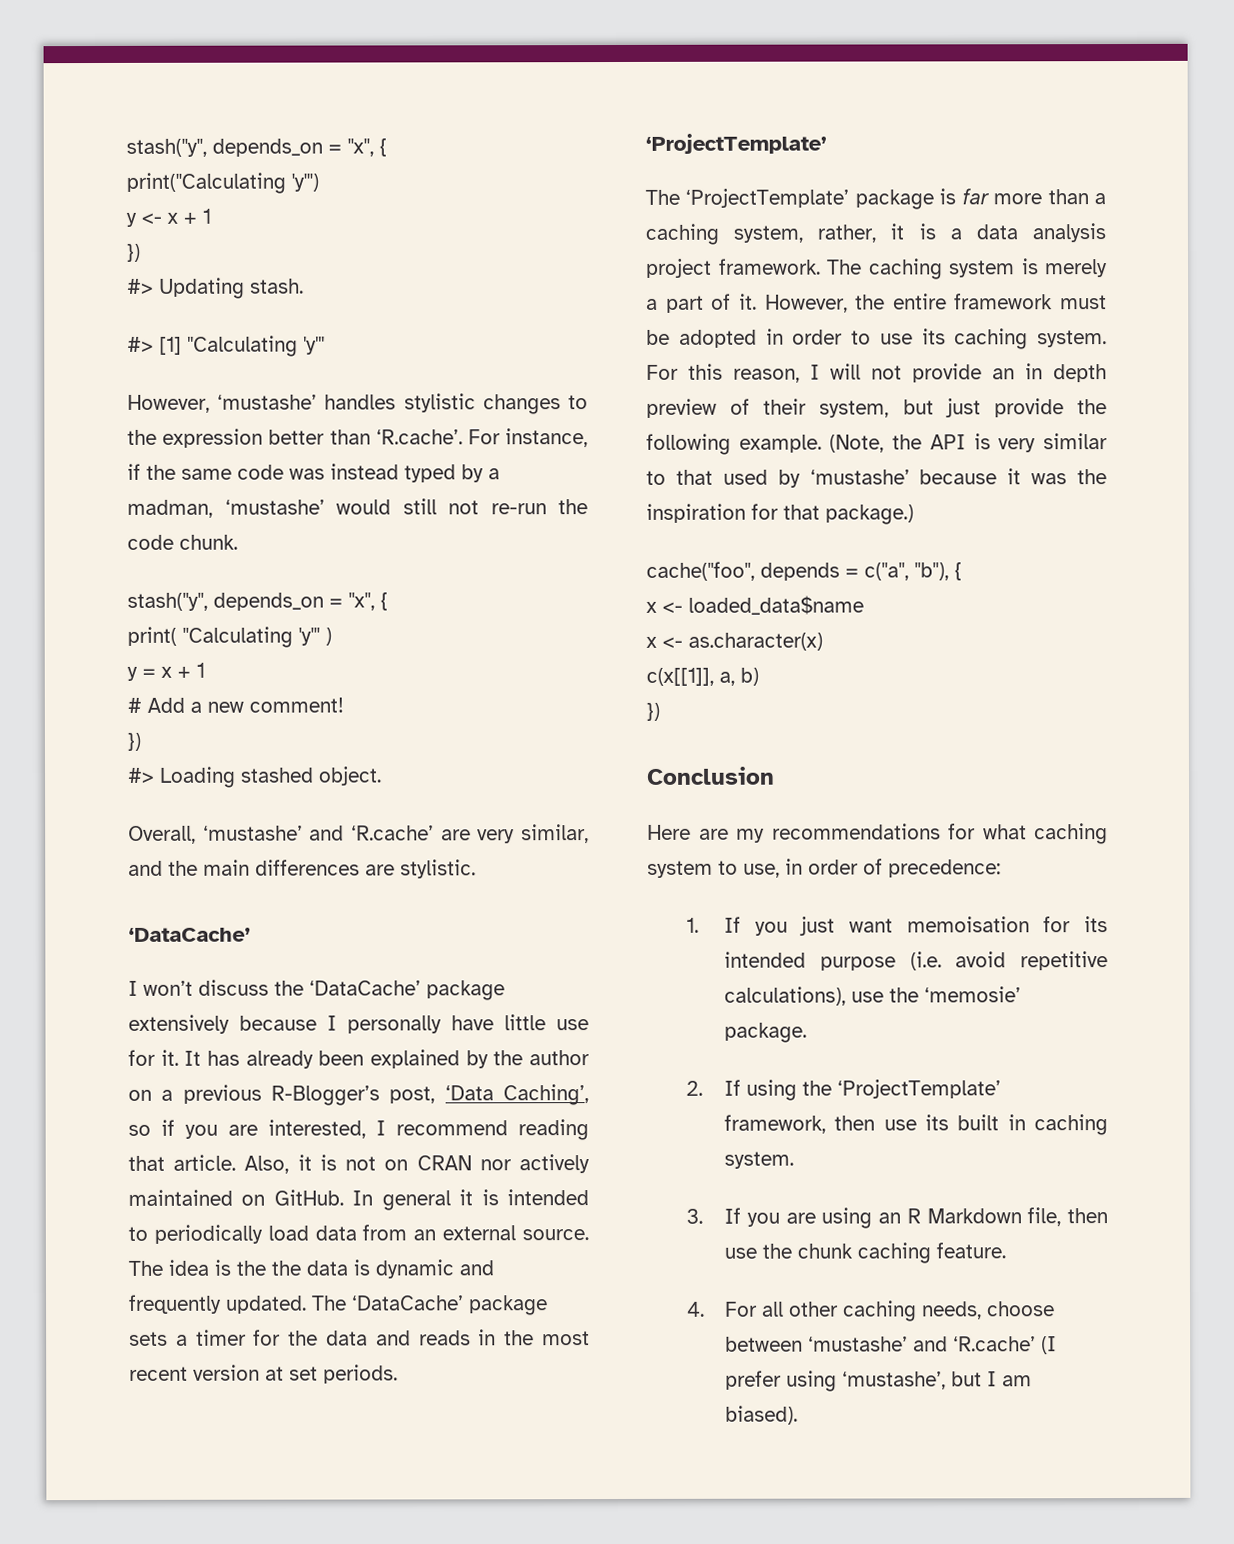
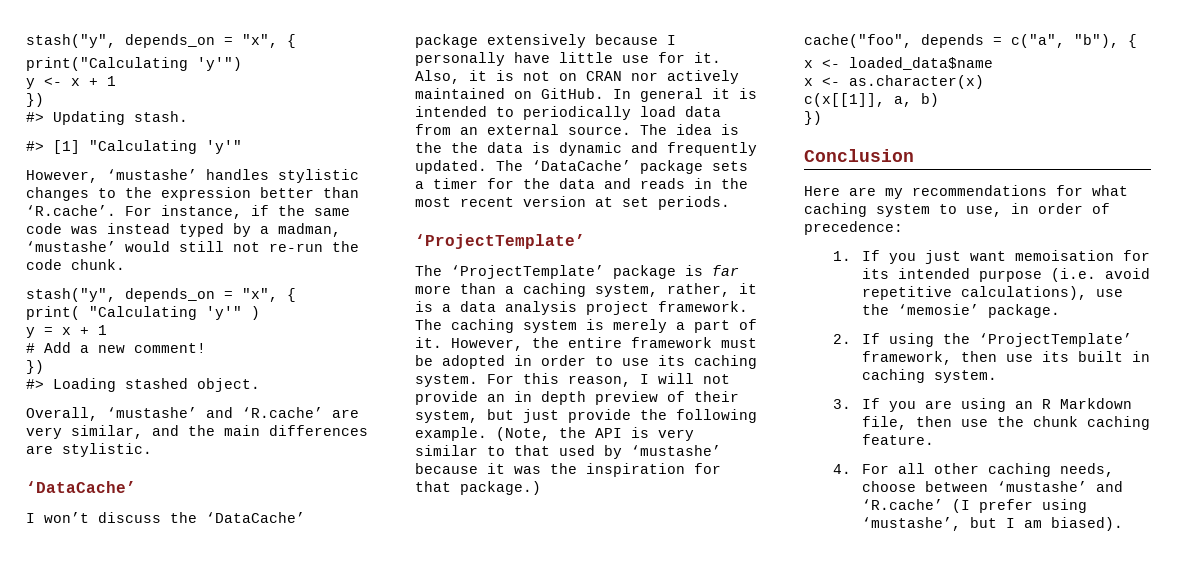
- It has already been explained by the author on a previous R-Blogger’s post, ‘Data Caching’, so if you are interested, I recommend reading that article.

